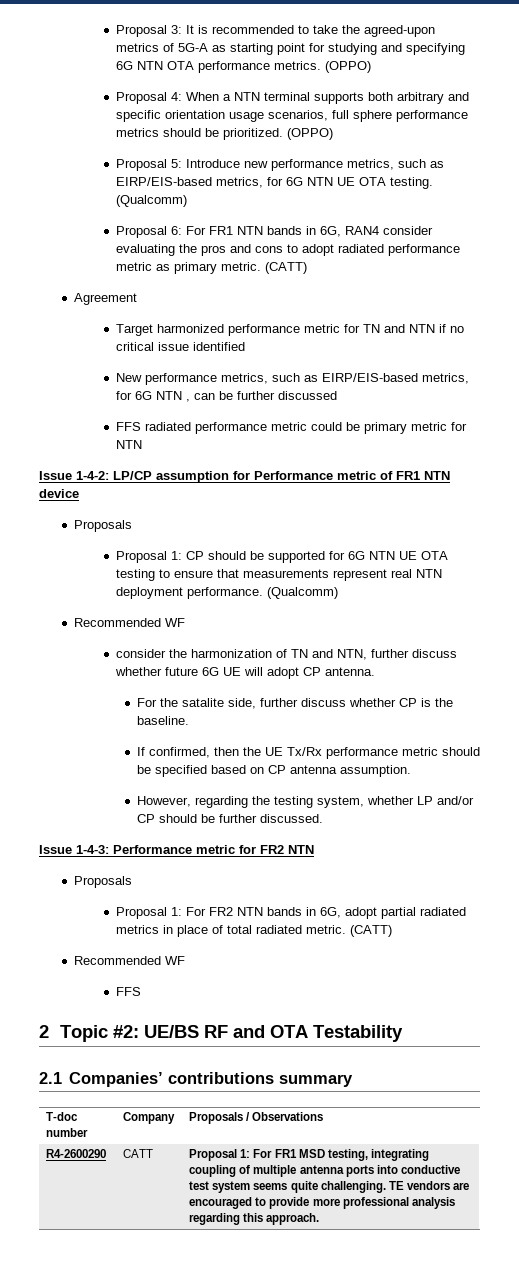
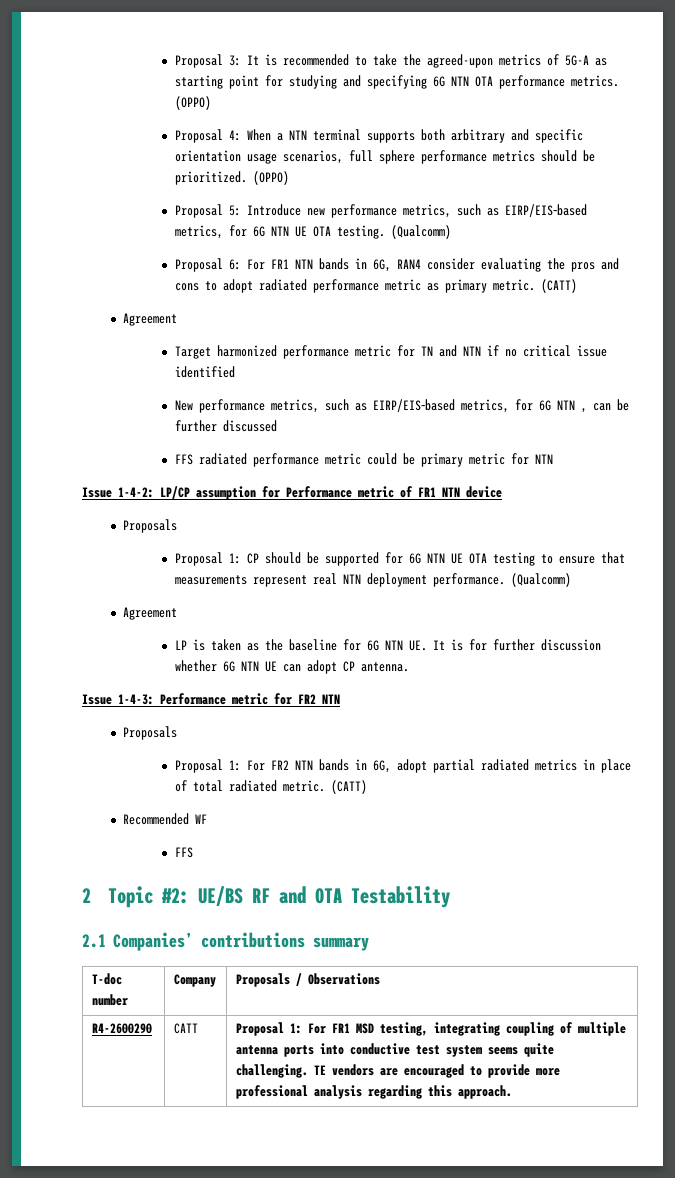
  Proposal 1: CP should be supported for 6G NTN UE OTA testing to ensure that measurements represent real NTN deployment performance. (Qualcomm)
- Recommended WF
- consider the harmonization of TN and NTN, further discuss whether future 6G UE will adopt CP antenna.
- For the satalite side, further discuss whether CP is the baseline.
- If confirmed, then the UE Tx/Rx performance metric should be specified based on CP antenna assumption.
- However, regarding the testing system, whether LP and/or CP should be further discussed.
+ Agreement
+ LP is taken as the baseline for 6G NTN UE. It is for further discussion whether 6G NTN UE can adopt CP antenna.

